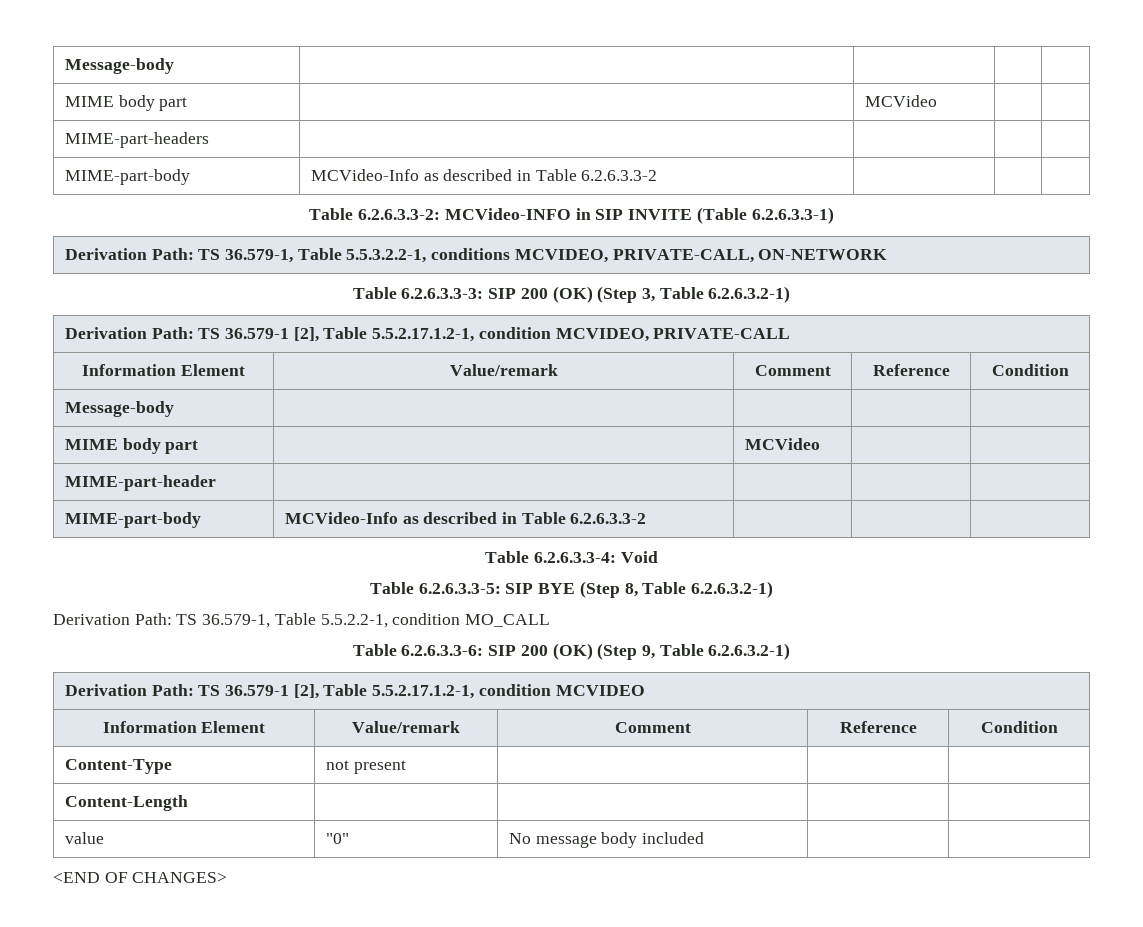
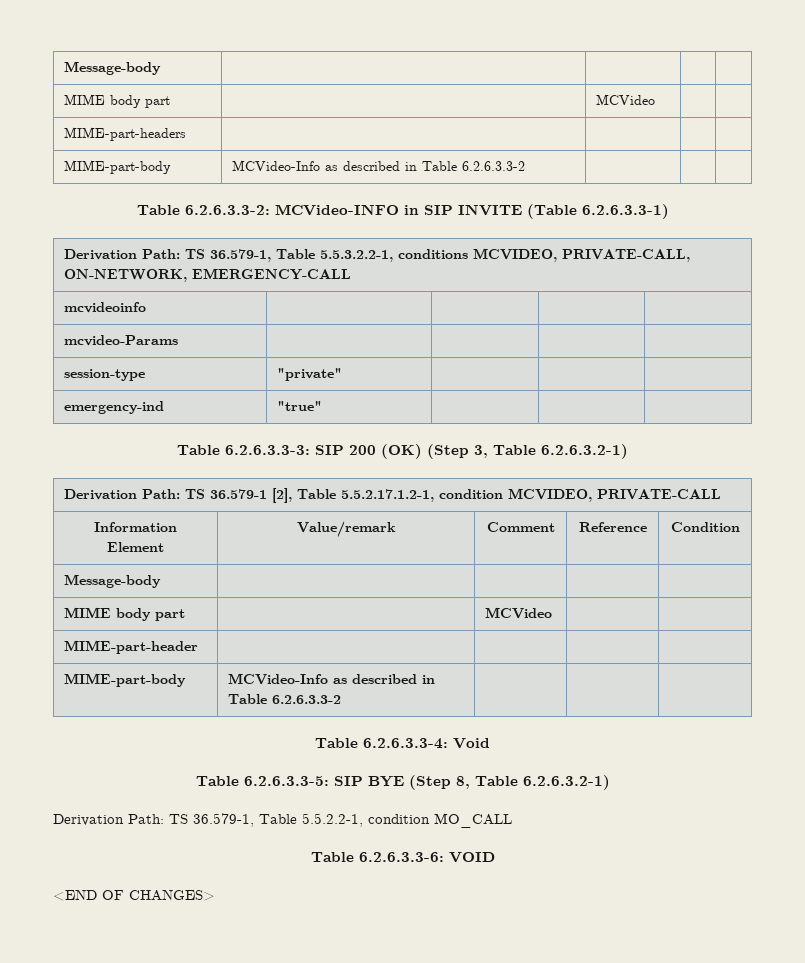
- Derivation Path: TS 36.579-1, Table 5.5.3.2.2-1, conditions MCVIDEO, PRIVATE-CALL, ON-NETWORK
+ Derivation Path: TS 36.579-1, Table 5.5.3.2.2-1, conditions MCVIDEO, PRIVATE-CALL, ON-NETWORK, EMERGENCY-CALL
+ mcvideoinfo | | | |
+ mcvideo-Params | | | |
+ session-type | "private" | | |
+ emergency-ind | "true" | | |
- Table 6.2.6.3.3-6: SIP 200 (OK) (Step 9, Table 6.2.6.3.2-1)
- Derivation Path: TS 36.579-1 [2], Table 5.5.2.17.1.2-1, condition MCVIDEO
- Information Element | Value/remark | Comment | Reference | Condition
- Content-Type | not present | | |
- Content-Length | | | |
- value | "0" | No message body included | |
+ Table 6.2.6.3.3-6: VOID

